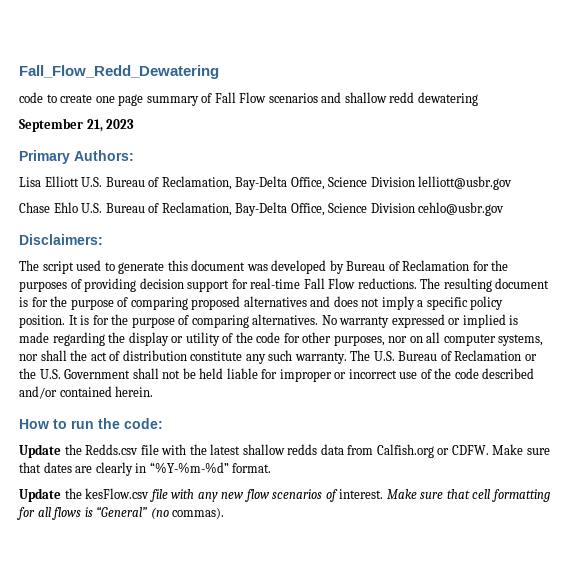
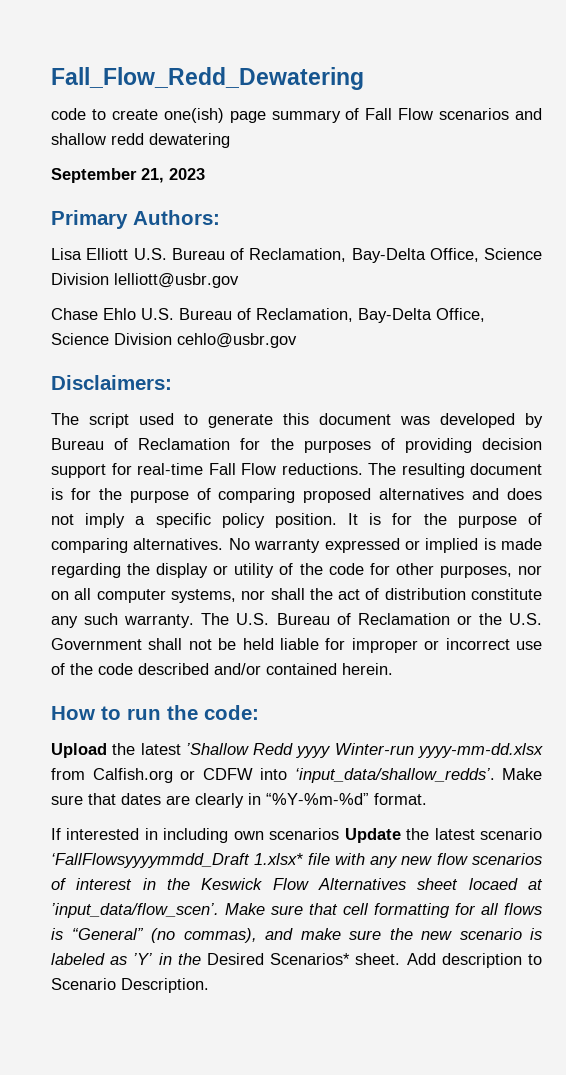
- code to create one page summary of Fall Flow scenarios and shallow redd dewatering
+ code to create one(ish) page summary of Fall Flow scenarios and shallow redd dewatering
- Update the Redds.csv file with the latest shallow redds data from Calfish.org or CDFW.
+ Upload the latest ’Shallow Redd yyyy Winter-run yyyy-mm-dd.xlsx from Calfish.org or CDFW into ‘input_data/shallow_redds’.
- Update the kesFlow.csv file with any new flow scenarios of interest.
+ If interested in including own scenarios Update the latest scenario ‘FallFlowsyyyymmdd_Draft 1.xlsx* file with any new flow scenarios of interest in the Keswick Flow Alternatives sheet locaed at ’input_data/flow_scen’.
- Make sure that cell formatting for all flows is “General” (no commas).
+ Make sure that cell formatting for all flows is “General” (no commas), and make sure the new scenario is labeled as ’Y’ in the Desired Scenarios* sheet. Add description to Scenario Description.

